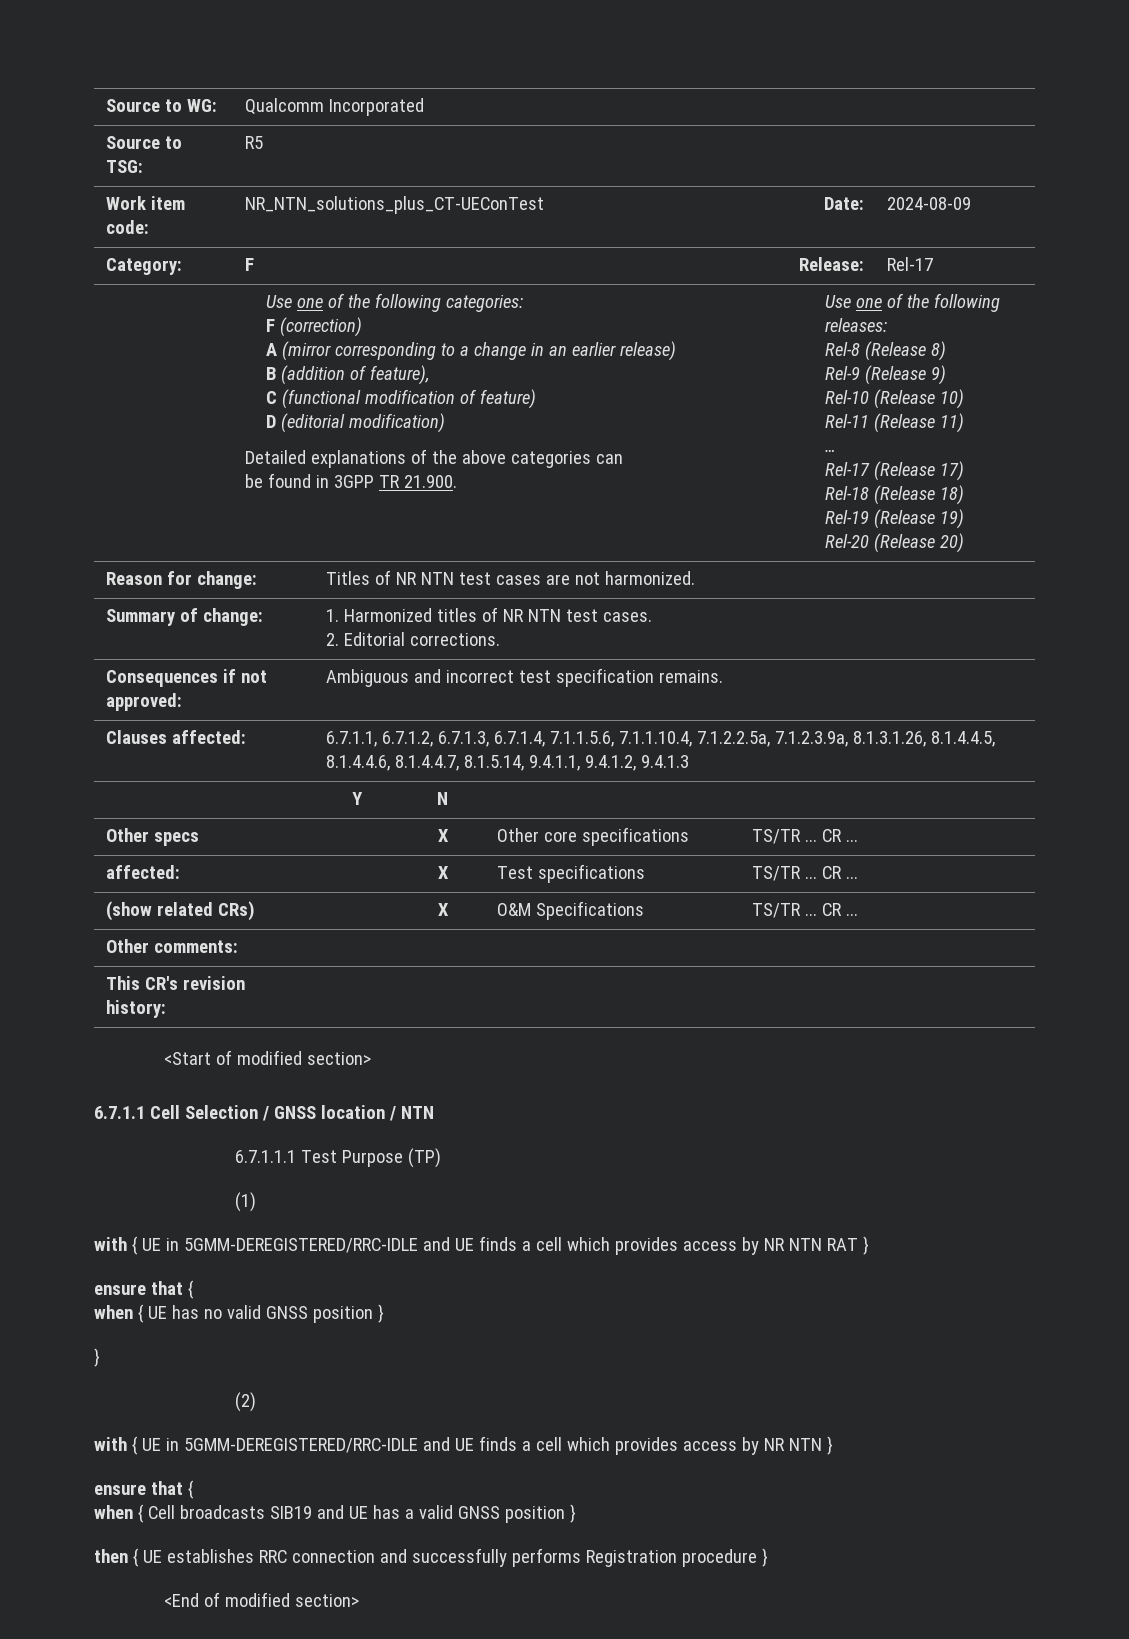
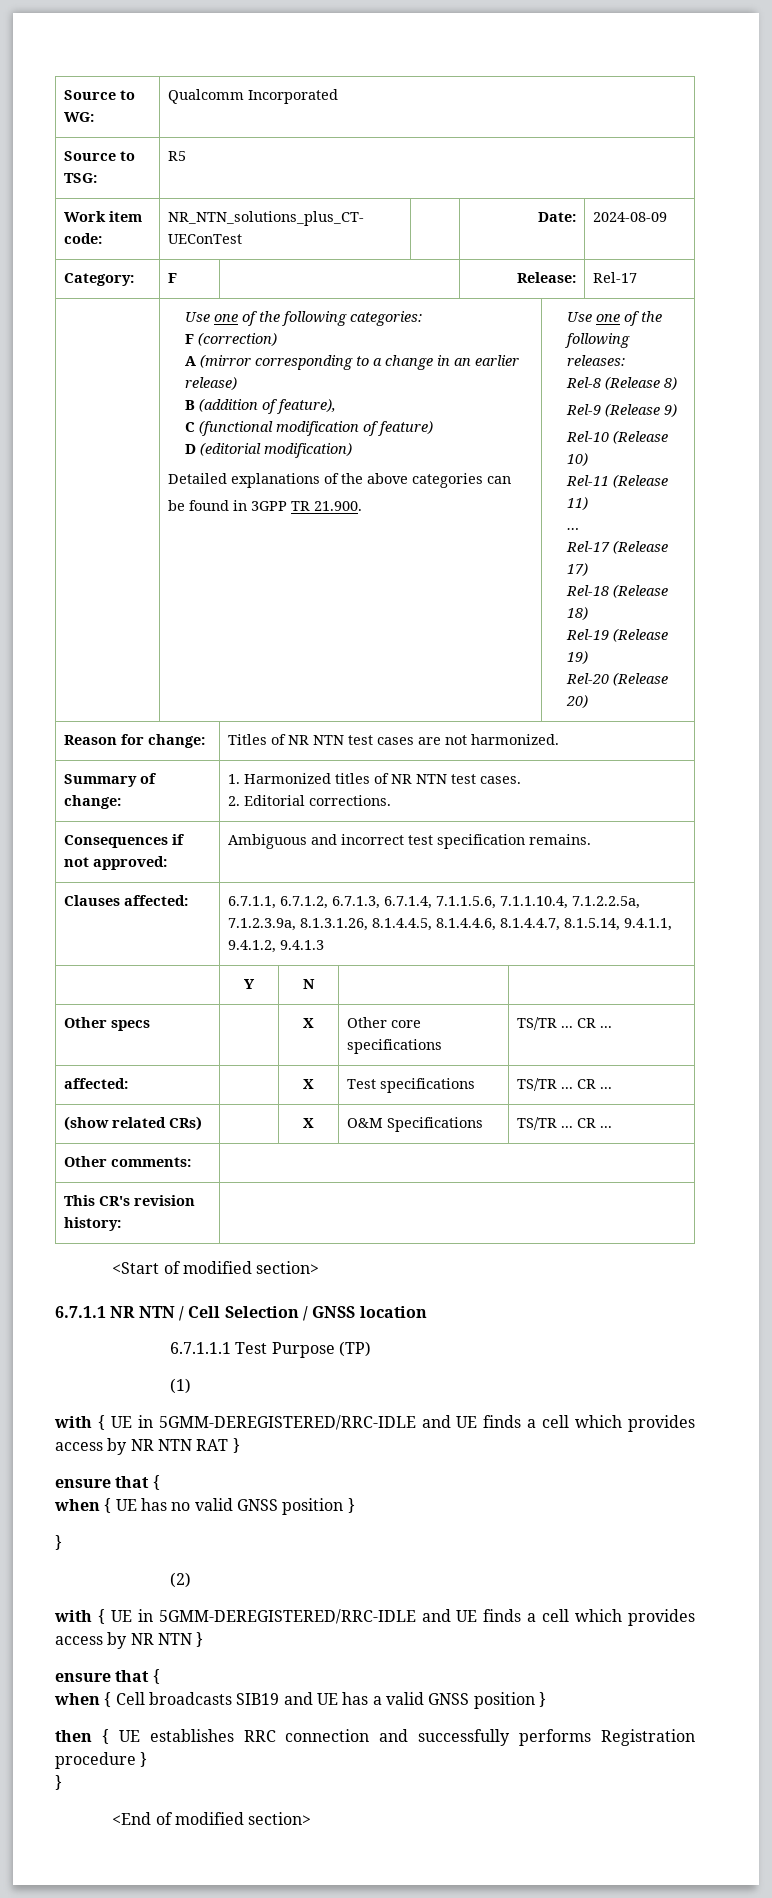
- 6.7.1.1 Cell Selection / GNSS location / NTN
+ 6.7.1.1 NR NTN / Cell Selection / GNSS location
  then { UE establishes RRC connection and successfully performs Registration procedure }
+ }

